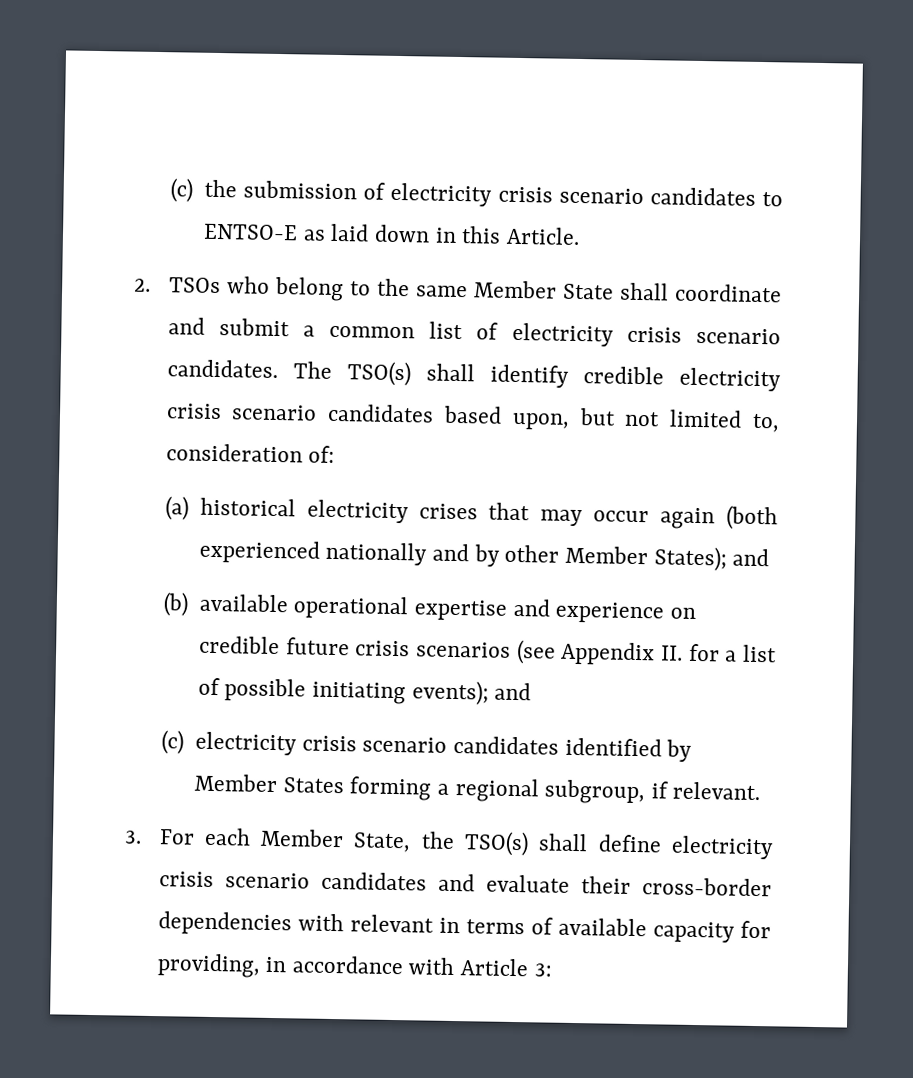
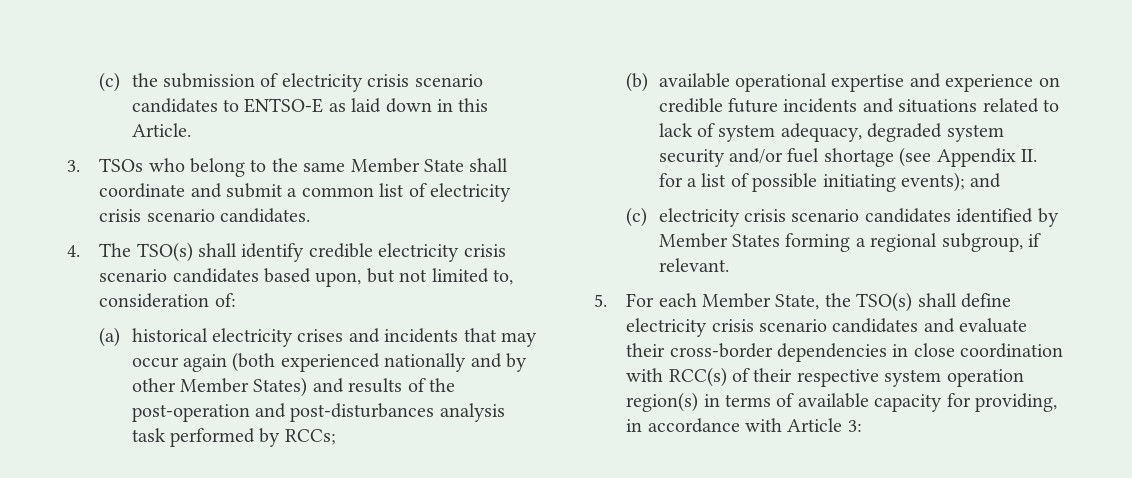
- 2. TSOs who belong to the same Member State shall coordinate and submit a common list of electricity crisis scenario candidates. The TSO(s) shall identify credible electricity crisis scenario candidates based upon, but not limited to, consideration of:
+ 3. TSOs who belong to the same Member State shall coordinate and submit a common list of electricity crisis scenario candidates.
+ 4. The TSO(s) shall identify credible electricity crisis scenario candidates based upon, but not limited to, consideration of:
- (a) historical electricity crises that may occur again (both experienced nationally and by other Member States); and
+ (a) historical electricity crises and incidents that may occur again (both experienced nationally and by other Member States) and results of the post-operation and post-disturbances analysis task performed by RCCs;
- (b) available operational expertise and experience on credible future crisis scenarios (see Appendix II. for a list of possible initiating events); and
+ (b) available operational expertise and experience on credible future incidents and situations related to lack of system adequacy, degraded system security and/or fuel shortage (see Appendix II. for a list of possible initiating events); and
- 3. For each Member State, the TSO(s) shall define electricity crisis scenario candidates and evaluate their cross-border dependencies with relevant in terms of available capacity for providing, in accordance with Article 3:
+ 5. For each Member State, the TSO(s) shall define electricity crisis scenario candidates and evaluate their cross-border dependencies in close coordination with RCC(s) of their respective system operation region(s) in terms of available capacity for providing, in accordance with Article 3:

